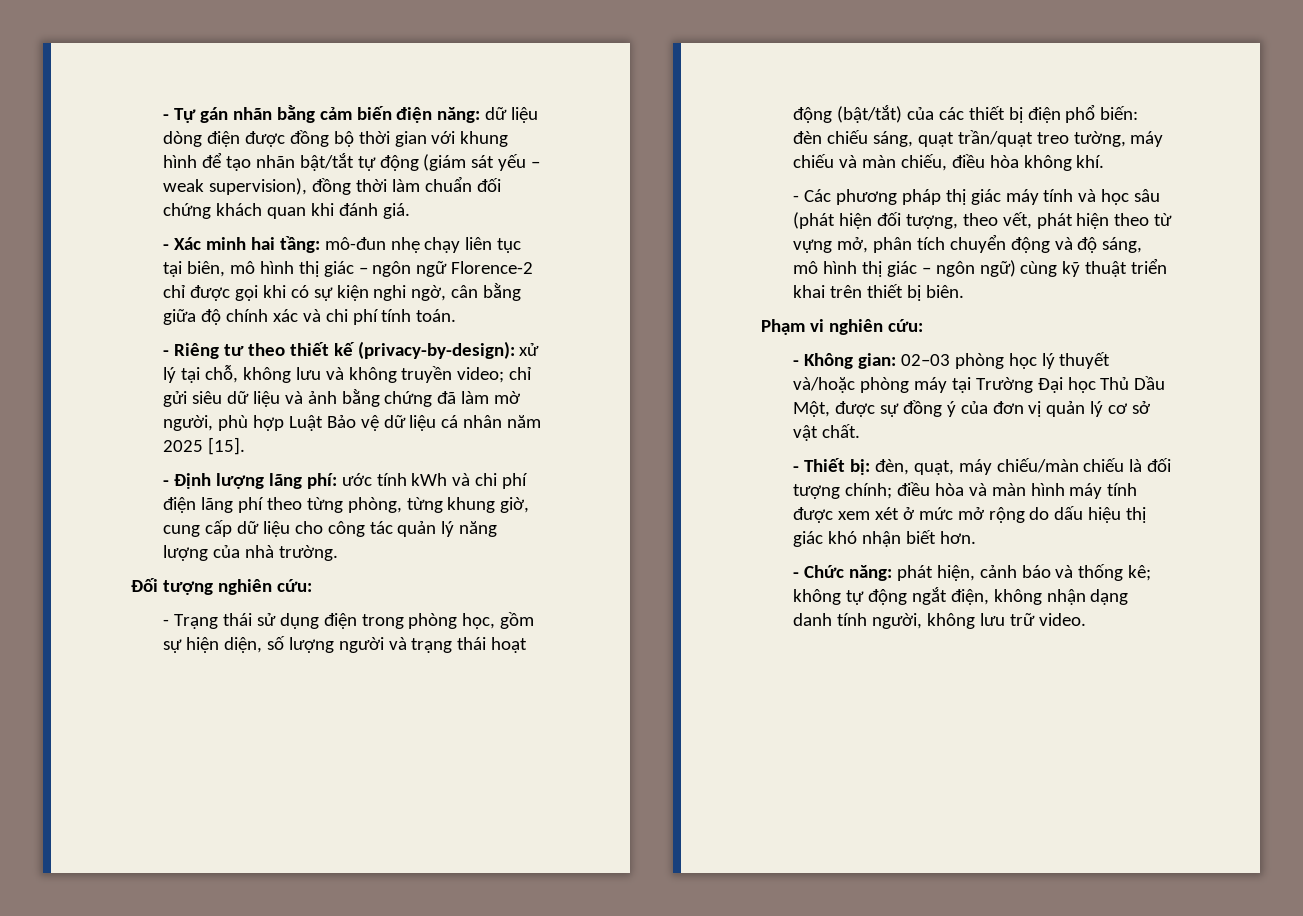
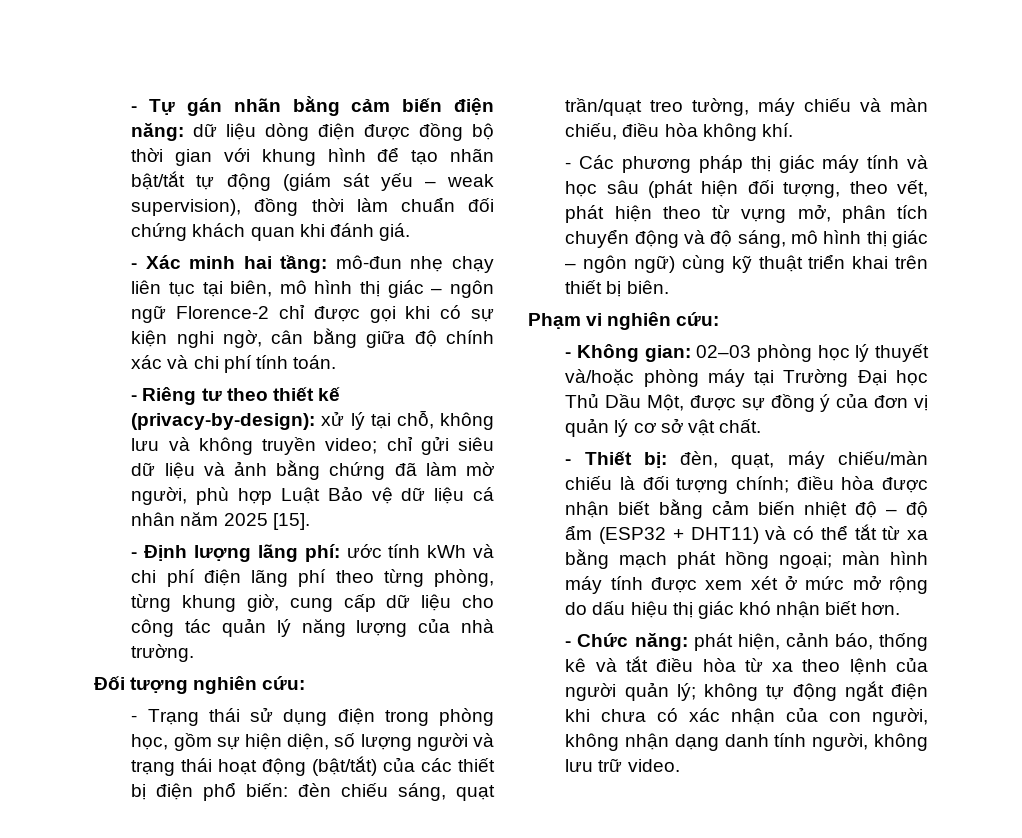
- - Thiết bị: đèn, quạt, máy chiếu/màn chiếu là đối tượng chính; điều hòa và màn hình máy tính được xem xét ở mức mở rộng do dấu hiệu thị giác khó nhận biết hơn.
+ - Thiết bị: đèn, quạt, máy chiếu/màn chiếu là đối tượng chính; điều hòa được nhận biết bằng cảm biến nhiệt độ – độ ẩm (ESP32 + DHT11) và có thể tắt từ xa bằng mạch phát hồng ngoại; màn hình máy tính được xem xét ở mức mở rộng do dấu hiệu thị giác khó nhận biết hơn.
- - Chức năng: phát hiện, cảnh báo và thống kê; không tự động ngắt điện, không nhận dạng danh tính người, không lưu trữ video.
+ - Chức năng: phát hiện, cảnh báo, thống kê và tắt điều hòa từ xa theo lệnh của người quản lý; không tự động ngắt điện khi chưa có xác nhận của con người, không nhận dạng danh tính người, không lưu trữ video.

